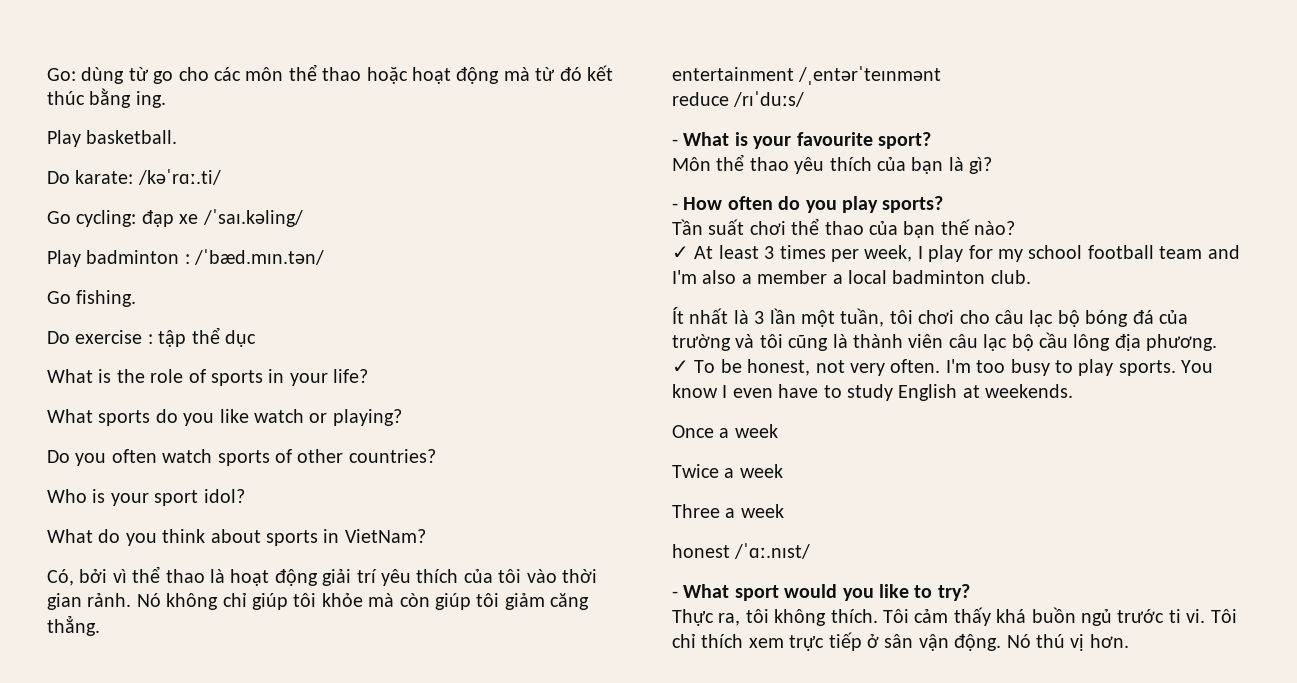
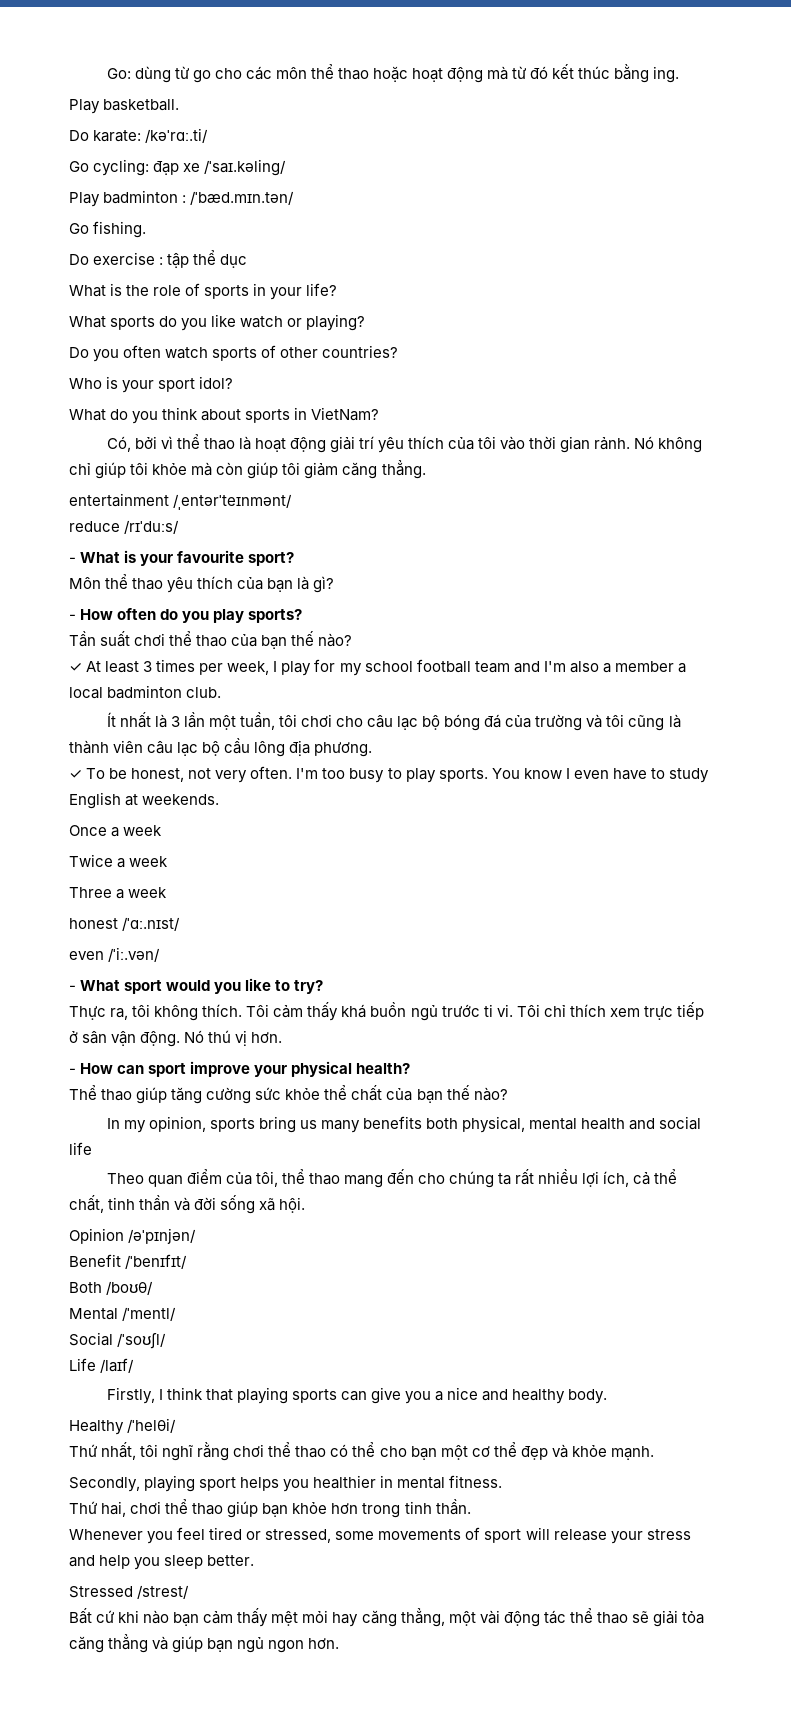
- entertainment /ˌentərˈteɪnmənt
+ entertainment /ˌentərˈteɪnmənt/
+ even /ˈiː.vən/
+ - How can sport improve your physical health?
+ Thể thao giúp tăng cường sức khỏe thể chất của bạn thế nào?
+ In my opinion, sports bring us many benefits both physical, mental health and social life
+ Theo quan điểm của tôi, thể thao mang đến cho chúng ta rất nhiều lợi ích, cả thể chất, tinh thần và đời sống xã hội.
+ Opinion /əˈpɪnjən/
+ Benefit /ˈbenɪfɪt/
+ Both /boʊθ/
+ Mental /ˈmentl/
+ Social /ˈsoʊʃl/
+ Life /laɪf/
+ Firstly, I think that playing sports can give you a nice and healthy body.
+ Healthy /ˈhelθi/
+ Thứ nhất, tôi nghĩ rằng chơi thể thao có thể cho bạn một cơ thể đẹp và khỏe mạnh.
+ Secondly, playing sport helps you healthier in mental fitness.
+ Thứ hai, chơi thể thao giúp bạn khỏe hơn trong tinh thần.
+ Whenever you feel tired or stressed, some movements of sport will release your stress and help you sleep better.
+ Stressed /strest/
+ Bất cứ khi nào bạn cảm thấy mệt mỏi hay căng thẳng, một vài động tác thể thao sẽ giải tỏa căng thẳng và giúp bạn ngủ ngon hơn.

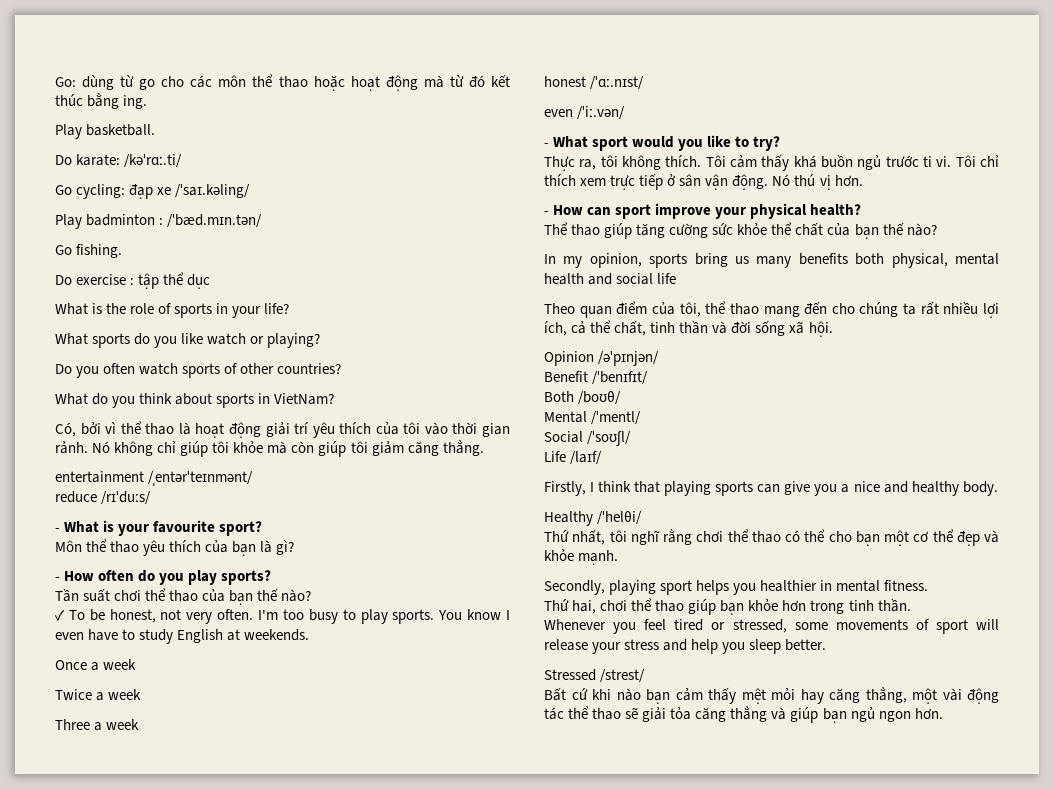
- Who is your sport idol?
- ✓ At least 3 times per week, I play for my school football team and I'm also a member a local badminton club.
- Ít nhất là 3 lần một tuần, tôi chơi cho câu lạc bộ bóng đá của trường và tôi cũng là thành viên câu lạc bộ cầu lông địa phương.

